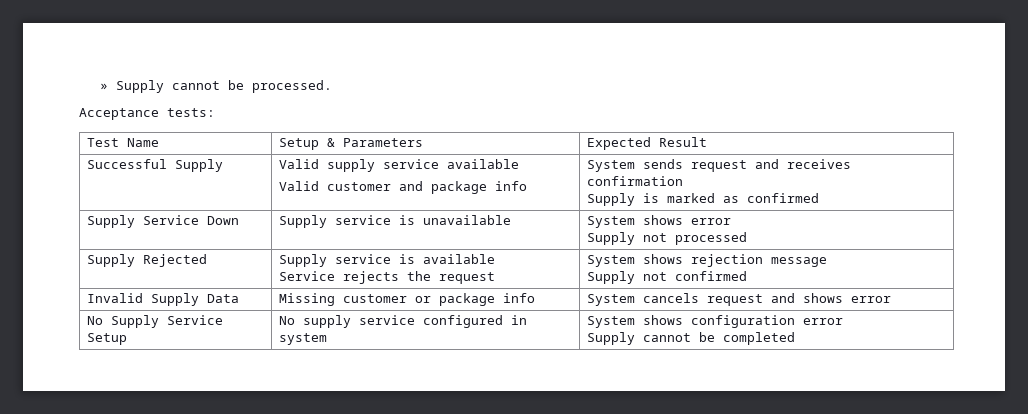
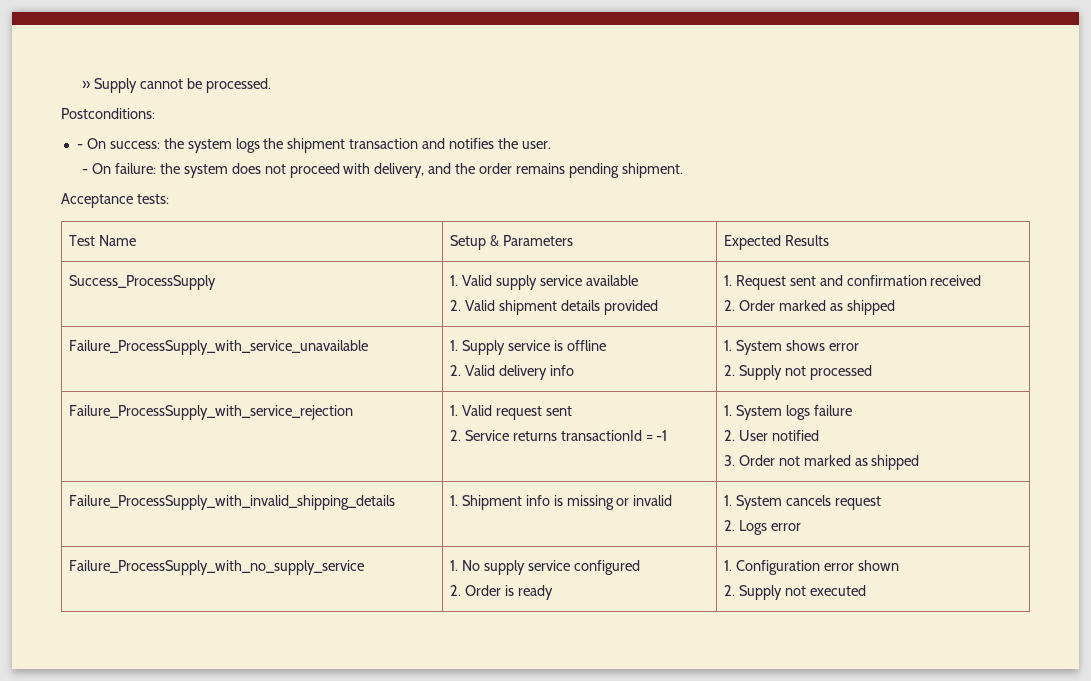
+ Postconditions:
+ - On success: the system logs the shipment transaction and notifies the user.
+ - On failure: the system does not proceed with delivery, and the order remains pending shipment.
- Test Name | Setup & Parameters | Expected Result
- Successful Supply | Valid supply service available
- Valid customer and package info | System sends request and receives confirmation
- Supply is marked as confirmed
- Supply Service Down | Supply service is unavailable | System shows error
- Supply not processed
+ Test Name | Setup & Parameters | Expected Results
+ Success_ProcessSupply | 1. Valid supply service available
+ 2. Valid shipment details provided | 1. Request sent and confirmation received
+ 2. Order marked as shipped
+ Failure_ProcessSupply_with_service_unavailable | 1. Supply service is offline
+ 2. Valid delivery info | 1. System shows error
+ 2. Supply not processed
- Supply Rejected | Supply service is available
- Service rejects the request | System shows rejection message
- Supply not confirmed
- Invalid Supply Data | Missing customer or package info | System cancels request and shows error
- No Supply Service Setup | No supply service configured in system | System shows configuration error
- Supply cannot be completed
+ Failure_ProcessSupply_with_service_rejection | 1. Valid request sent
+ 2. Service returns transactionId = -1 | 1. System logs failure
+ 2. User notified
+ 3. Order not marked as shipped
+ Failure_ProcessSupply_with_invalid_shipping_details | 1. Shipment info is missing or invalid | 1. System cancels request
+ 2. Logs error
+ Failure_ProcessSupply_with_no_supply_service | 1. No supply service configured
+ 2. Order is ready | 1. Configuration error shown
+ 2. Supply not executed

